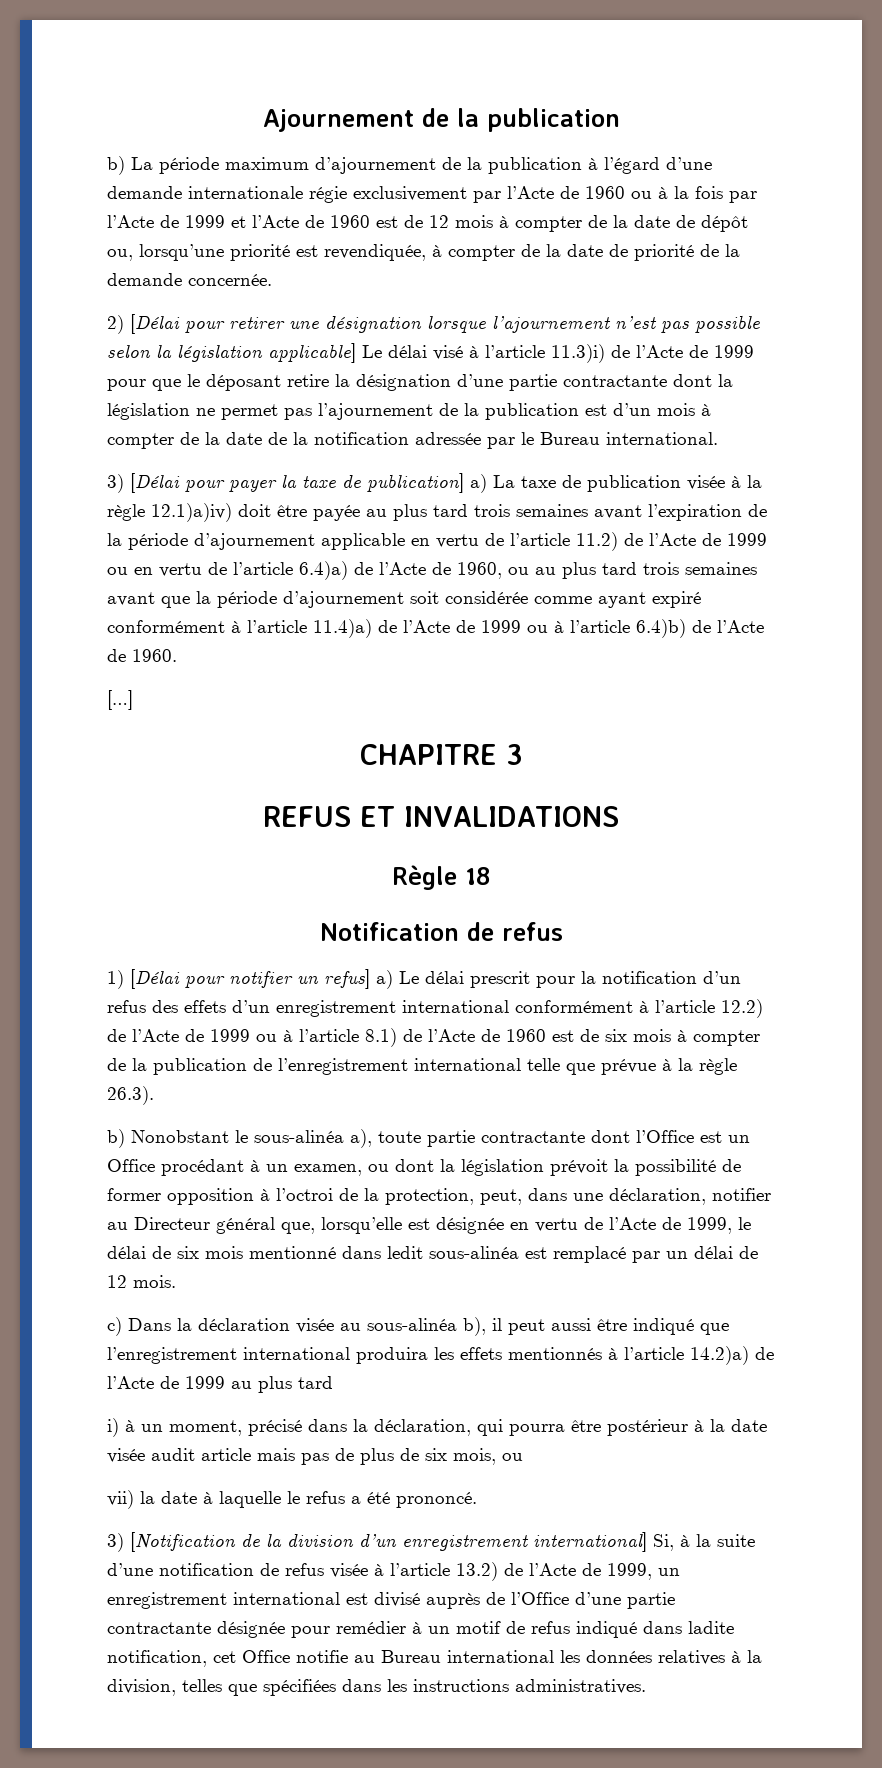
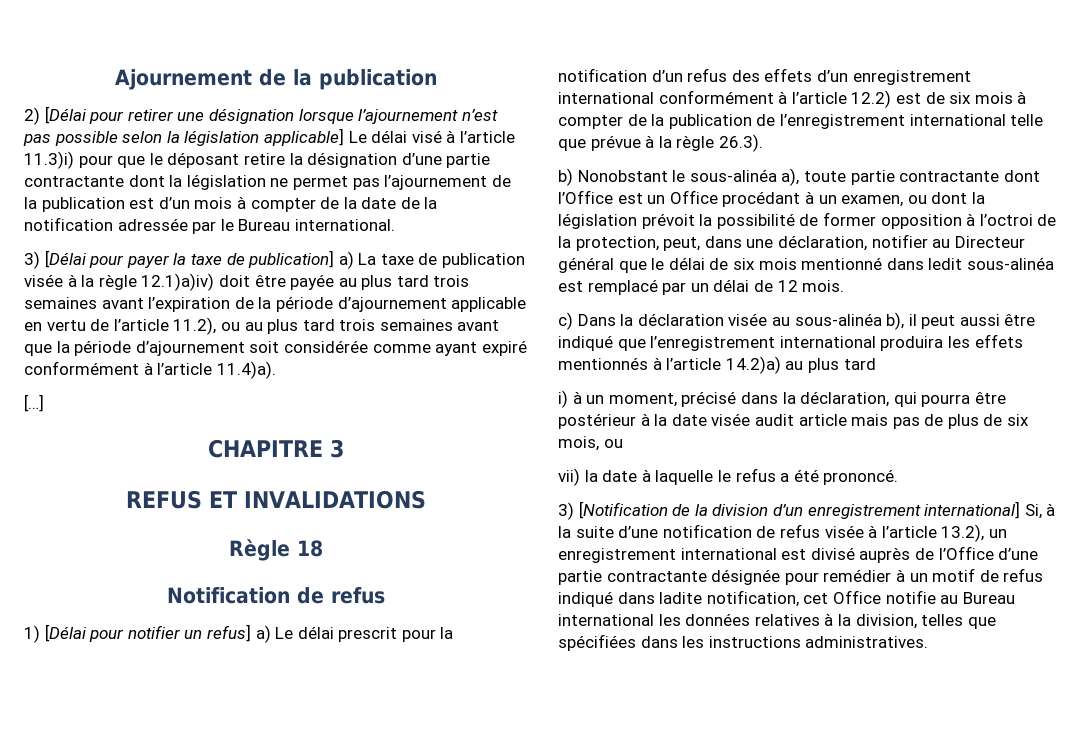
- b) La période maximum d’ajournement de la publication à l’égard d’une demande internationale régie exclusivement par l’Acte de 1960 ou à la fois par l’Acte de 1999 et l’Acte de 1960 est de 12 mois à compter de la date de dépôt ou, lorsqu’une priorité est revendiquée, à compter de la date de priorité de la demande concernée.
- 2) [Délai pour retirer une désignation lorsque l’ajournement n’est pas possible selon la législation applicable] Le délai visé à l’article 11.3)i) de l’Acte de 1999 pour que le déposant retire la désignation d’une partie contractante dont la législation ne permet pas l’ajournement de la publication est d’un mois à compter de la date de la notification adressée par le Bureau international.
+ 2) [Délai pour retirer une désignation lorsque l’ajournement n’est pas possible selon la législation applicable] Le délai visé à l’article 11.3)i) pour que le déposant retire la désignation d’une partie contractante dont la législation ne permet pas l’ajournement de la publication est d’un mois à compter de la date de la notification adressée par le Bureau international.
- 3) [Délai pour payer la taxe de publication] a) La taxe de publication visée à la règle 12.1)a)iv) doit être payée au plus tard trois semaines avant l’expiration de la période d’ajournement applicable en vertu de l’article 11.2) de l’Acte de 1999 ou en vertu de l’article 6.4)a) de l’Acte de 1960, ou au plus tard trois semaines avant que la période d’ajournement soit considérée comme ayant expiré conformément à l’article 11.4)a) de l’Acte de 1999 ou à l’article 6.4)b) de l’Acte de 1960.
+ 3) [Délai pour payer la taxe de publication] a) La taxe de publication visée à la règle 12.1)a)iv) doit être payée au plus tard trois semaines avant l’expiration de la période d’ajournement applicable en vertu de l’article 11.2), ou au plus tard trois semaines avant que la période d’ajournement soit considérée comme ayant expiré conformément à l’article 11.4)a).
- 1) [Délai pour notifier un refus] a) Le délai prescrit pour la notification d’un refus des effets d’un enregistrement international conformément à l’article 12.2) de l’Acte de 1999 ou à l’article 8.1) de l’Acte de 1960 est de six mois à compter de la publication de l’enregistrement international telle que prévue à la règle 26.3).
+ 1) [Délai pour notifier un refus] a) Le délai prescrit pour la notification d’un refus des effets d’un enregistrement international conformément à l’article 12.2) est de six mois à compter de la publication de l’enregistrement international telle que prévue à la règle 26.3).
- b) Nonobstant le sous-alinéa a), toute partie contractante dont l’Office est un Office procédant à un examen, ou dont la législation prévoit la possibilité de former opposition à l’octroi de la protection, peut, dans une déclaration, notifier au Directeur général que, lorsqu’elle est désignée en vertu de l’Acte de 1999, le délai de six mois mentionné dans ledit sous-alinéa est remplacé par un délai de 12 mois.
+ b) Nonobstant le sous-alinéa a), toute partie contractante dont l’Office est un Office procédant à un examen, ou dont la législation prévoit la possibilité de former opposition à l’octroi de la protection, peut, dans une déclaration, notifier au Directeur général que le délai de six mois mentionné dans ledit sous-alinéa est remplacé par un délai de 12 mois.
- c) Dans la déclaration visée au sous-alinéa b), il peut aussi être indiqué que l’enregistrement international produira les effets mentionnés à l’article 14.2)a) de l’Acte de 1999 au plus tard
+ c) Dans la déclaration visée au sous-alinéa b), il peut aussi être indiqué que l’enregistrement international produira les effets mentionnés à l’article 14.2)a) au plus tard
- 3) [Notification de la division d’un enregistrement international] Si, à la suite d’une notification de refus visée à l’article 13.2) de l’Acte de 1999, un enregistrement international est divisé auprès de l’Office d’une partie contractante désignée pour remédier à un motif de refus indiqué dans ladite notification, cet Office notifie au Bureau international les données relatives à la division, telles que spécifiées dans les instructions administratives.
+ 3) [Notification de la division d’un enregistrement international] Si, à la suite d’une notification de refus visée à l’article 13.2), un enregistrement international est divisé auprès de l’Office d’une partie contractante désignée pour remédier à un motif de refus indiqué dans ladite notification, cet Office notifie au Bureau international les données relatives à la division, telles que spécifiées dans les instructions administratives.

